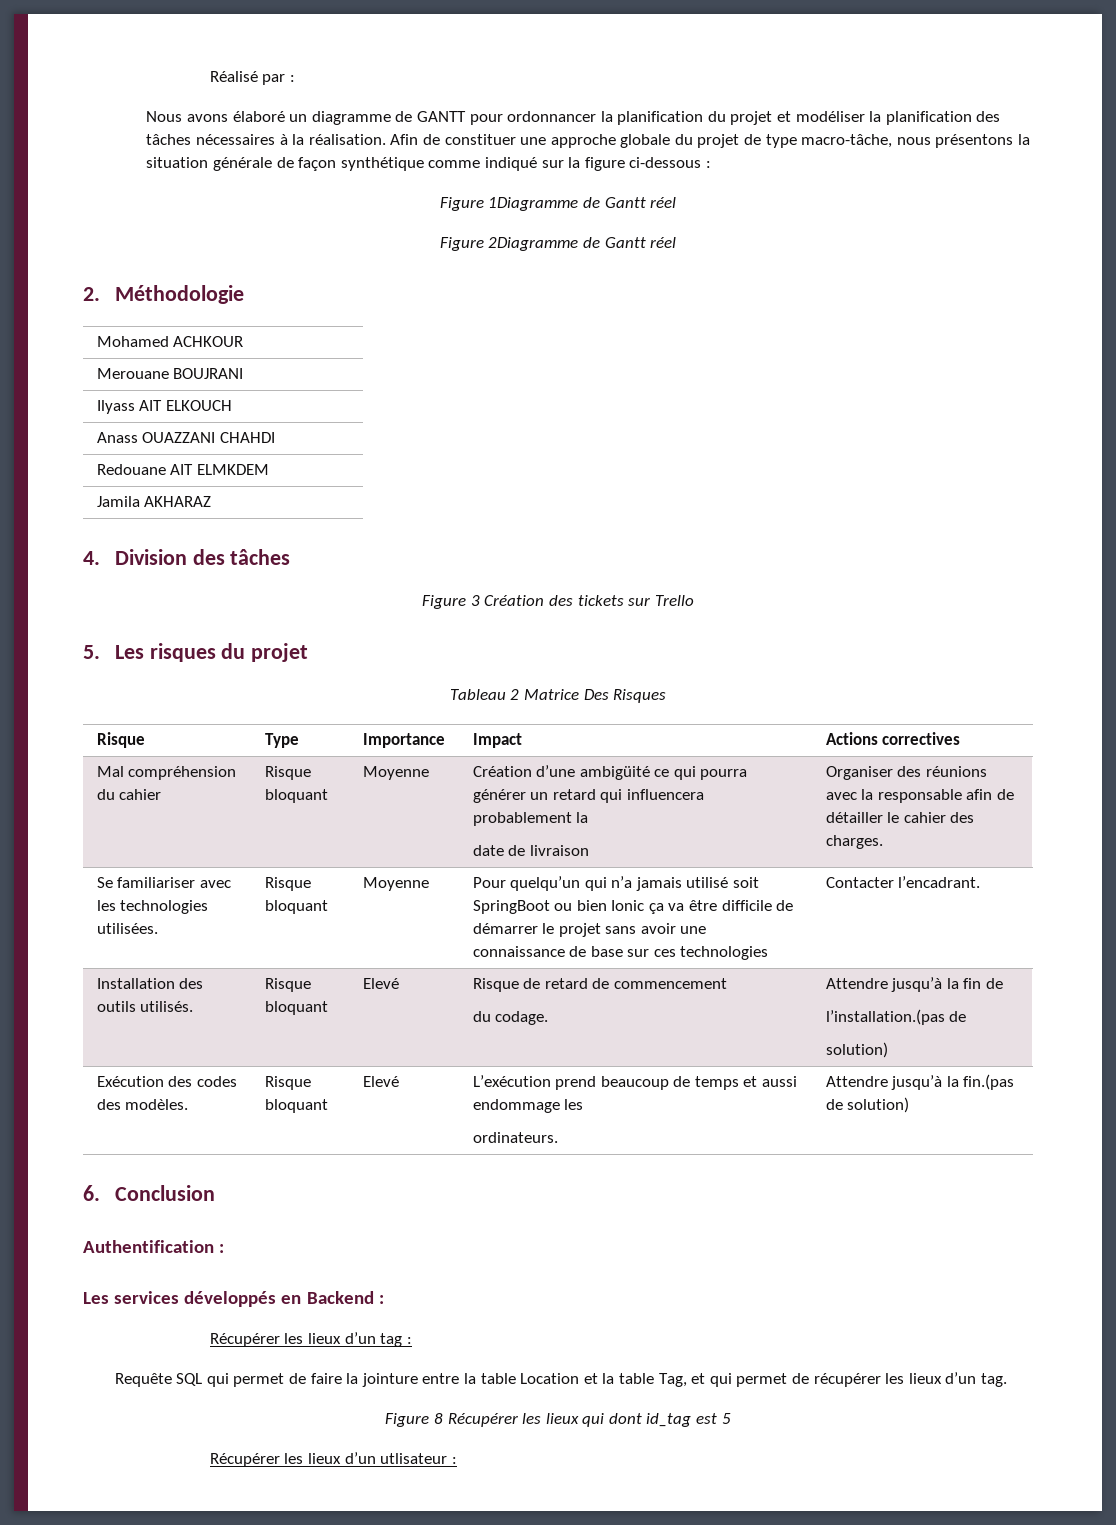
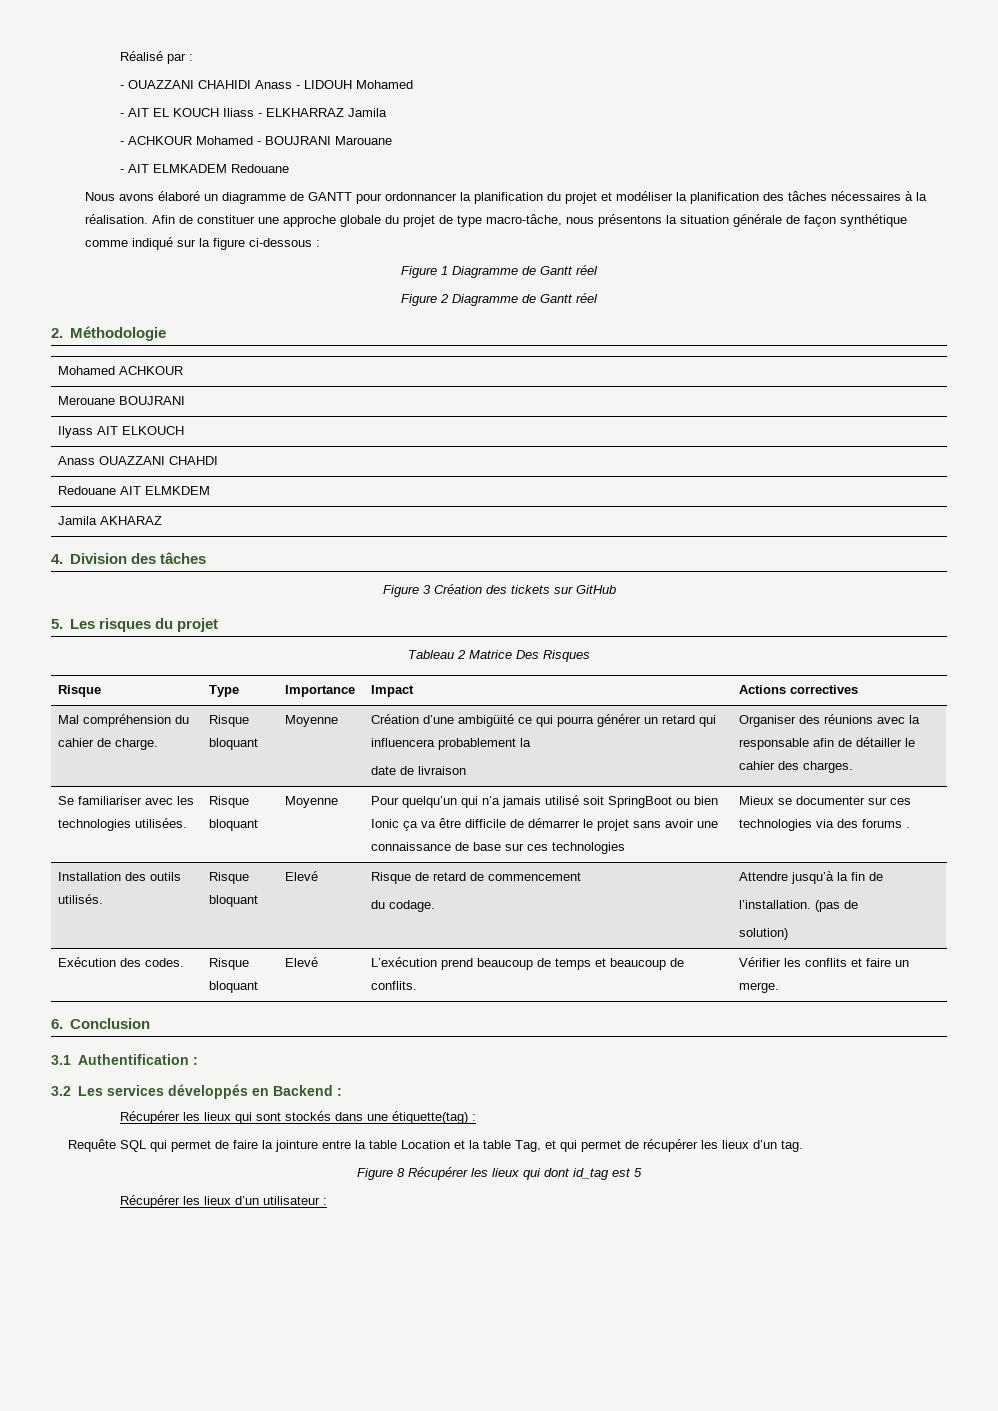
+ - OUAZZANI CHAHIDI Anass - LIDOUH Mohamed
+ - AIT EL KOUCH Iliass - ELKHARRAZ Jamila
+ - ACHKOUR Mohamed - BOUJRANI Marouane
+ - AIT ELMKADEM Redouane
- Figure 1Diagramme de Gantt réel
+ Figure 1 Diagramme de Gantt réel
- Figure 2Diagramme de Gantt réel
+ Figure 2 Diagramme de Gantt réel
- Figure 3 Création des tickets sur Trello
+ Figure 3 Création des tickets sur GitHub
- Mal compréhension du cahier | Risque bloquant | Moyenne | Création d’une ambigüité ce qui pourra générer un retard qui influencera probablement la
+ Mal compréhension du cahier de charge. | Risque bloquant | Moyenne | Création d’une ambigüité ce qui pourra générer un retard qui influencera probablement la
- Contacter l’encadrant.
+ Mieux se documenter sur ces technologies via des forums .
  Installation des outils utilisés. | Risque bloquant | Elevé | Risque de retard de commencement
  du codage. | Attendre jusqu’à la fin de
- l’installation.(pas de
+ l’installation. (pas de
- Exécution des codes des modèles. | Risque bloquant | Elevé | L’exécution prend beaucoup de temps et aussi endommage les
- ordinateurs. | Attendre jusqu’à la fin.(pas de solution)
+ Exécution des codes. | Risque bloquant | Elevé | L’exécution prend beaucoup de temps et beaucoup de conflits. | Vérifier les conflits et faire un merge.
- Authentification :
+ 3.1 Authentification :
- Les services développés en Backend :
+ 3.2 Les services développés en Backend :
- Récupérer les lieux d’un tag :
+ Récupérer les lieux qui sont stockés dans une étiquette(tag) :
- Récupérer les lieux d’un utlisateur :
+ Récupérer les lieux d’un utilisateur :

